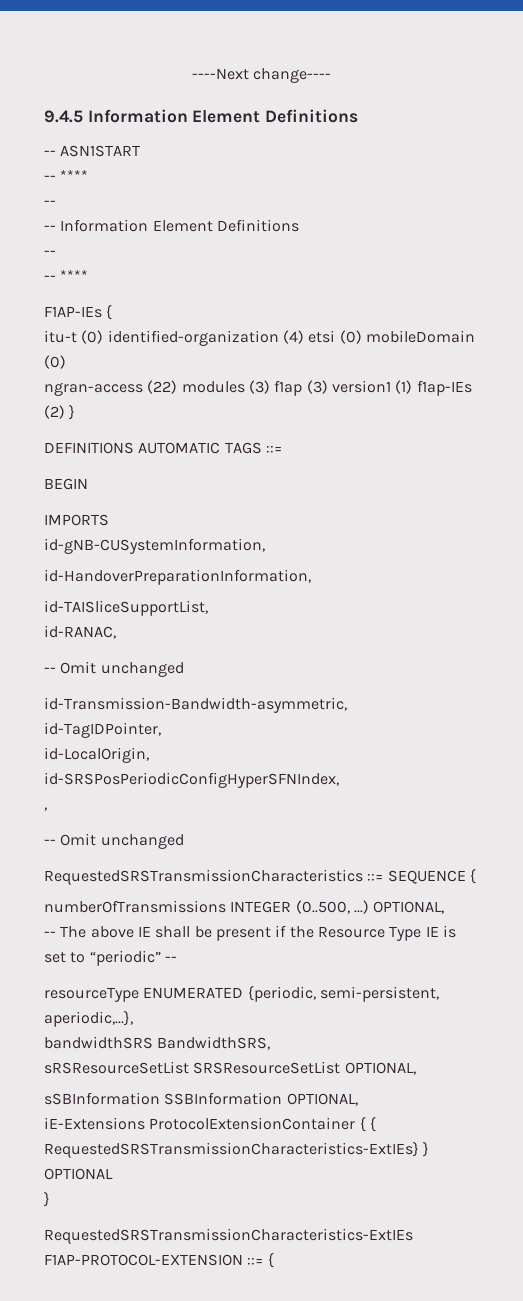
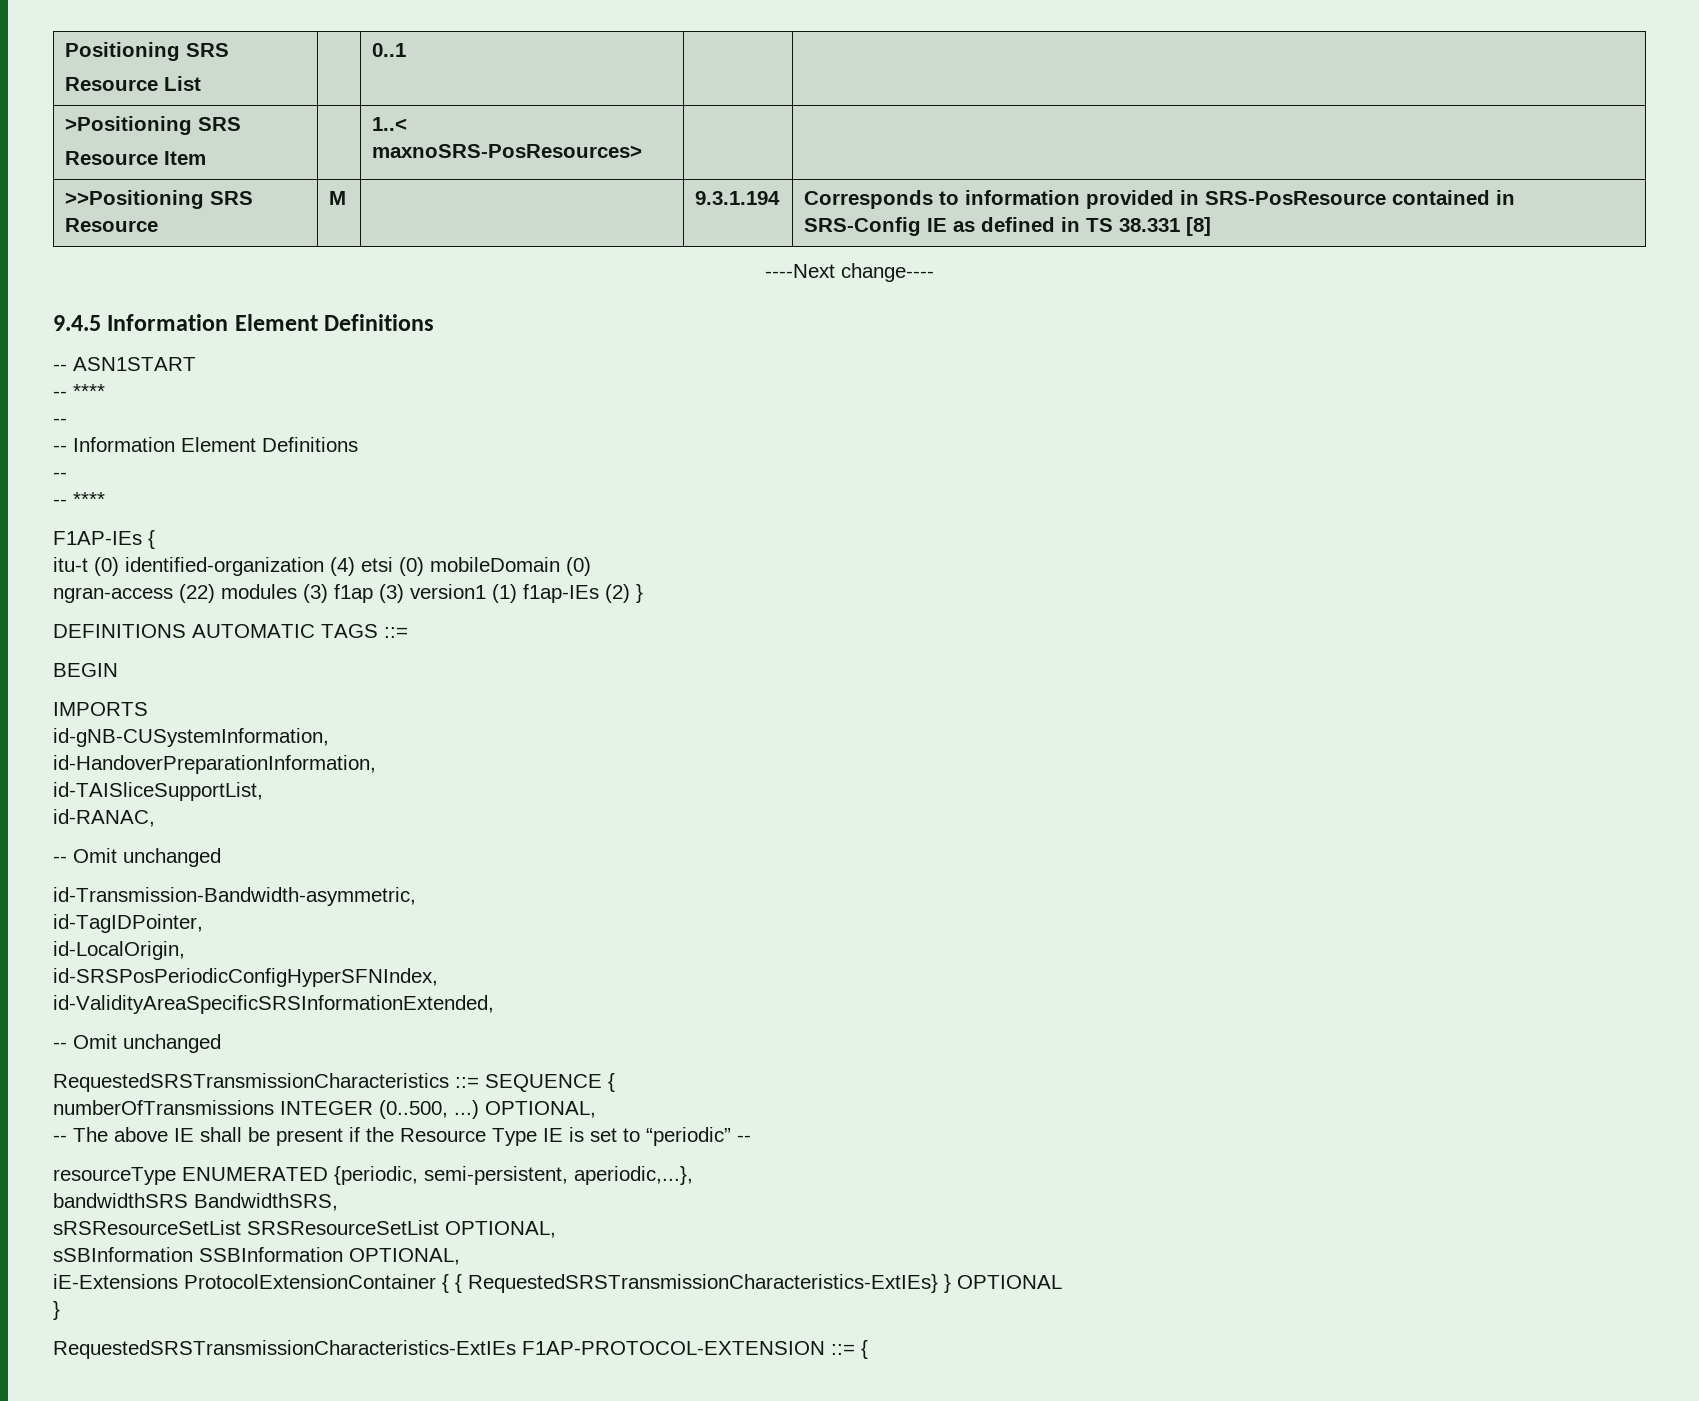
+ Positioning SRS
+ Resource List | | 0..1 | |
+ >Positioning SRS
+ Resource Item | | 1..< maxnoSRS-PosResources> | |
+ >>Positioning SRS Resource | M | | 9.3.1.194 | Corresponds to information provided in SRS-PosResource contained in SRS-Config IE as defined in TS 38.331 [8]
- ,
+ id-ValidityAreaSpecificSRSInformationExtended,

